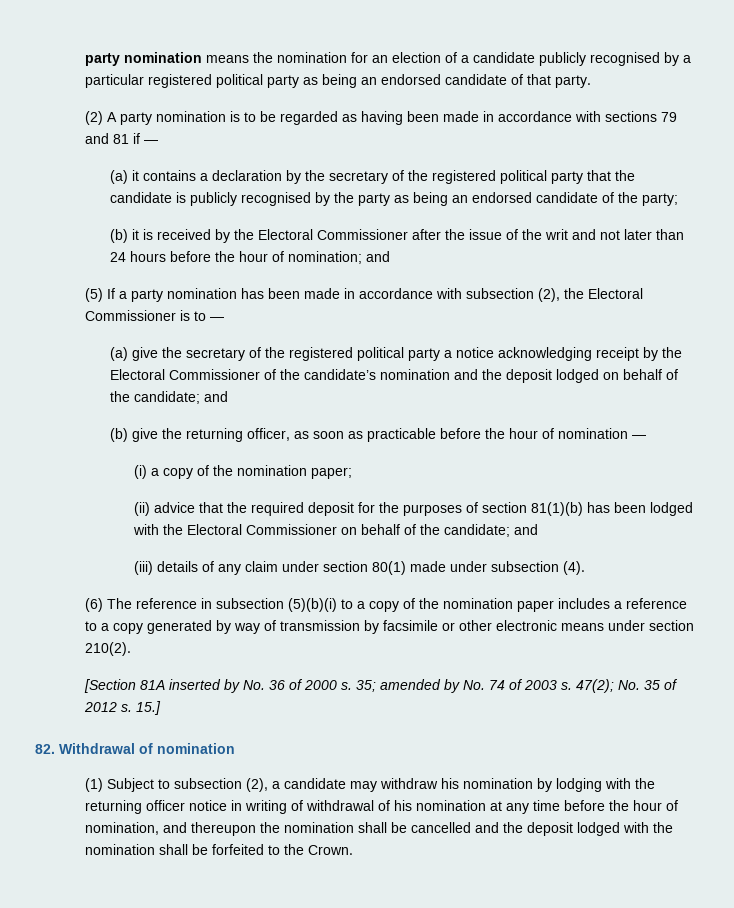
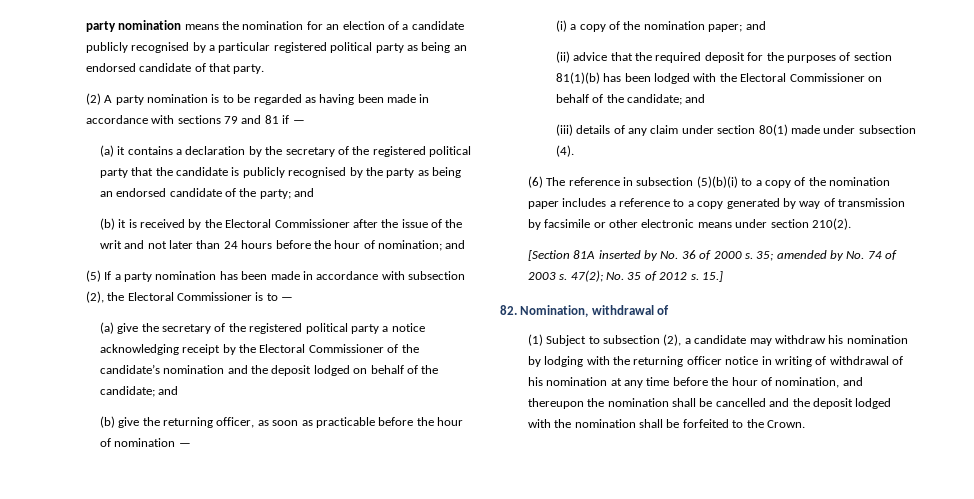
- (a) it contains a declaration by the secretary of the registered political party that the candidate is publicly recognised by the party as being an endorsed candidate of the party;
+ (a) it contains a declaration by the secretary of the registered political party that the candidate is publicly recognised by the party as being an endorsed candidate of the party; and
- (i) a copy of the nomination paper;
+ (i) a copy of the nomination paper; and
- 82. Withdrawal of nomination
+ 82. Nomination, withdrawal of

